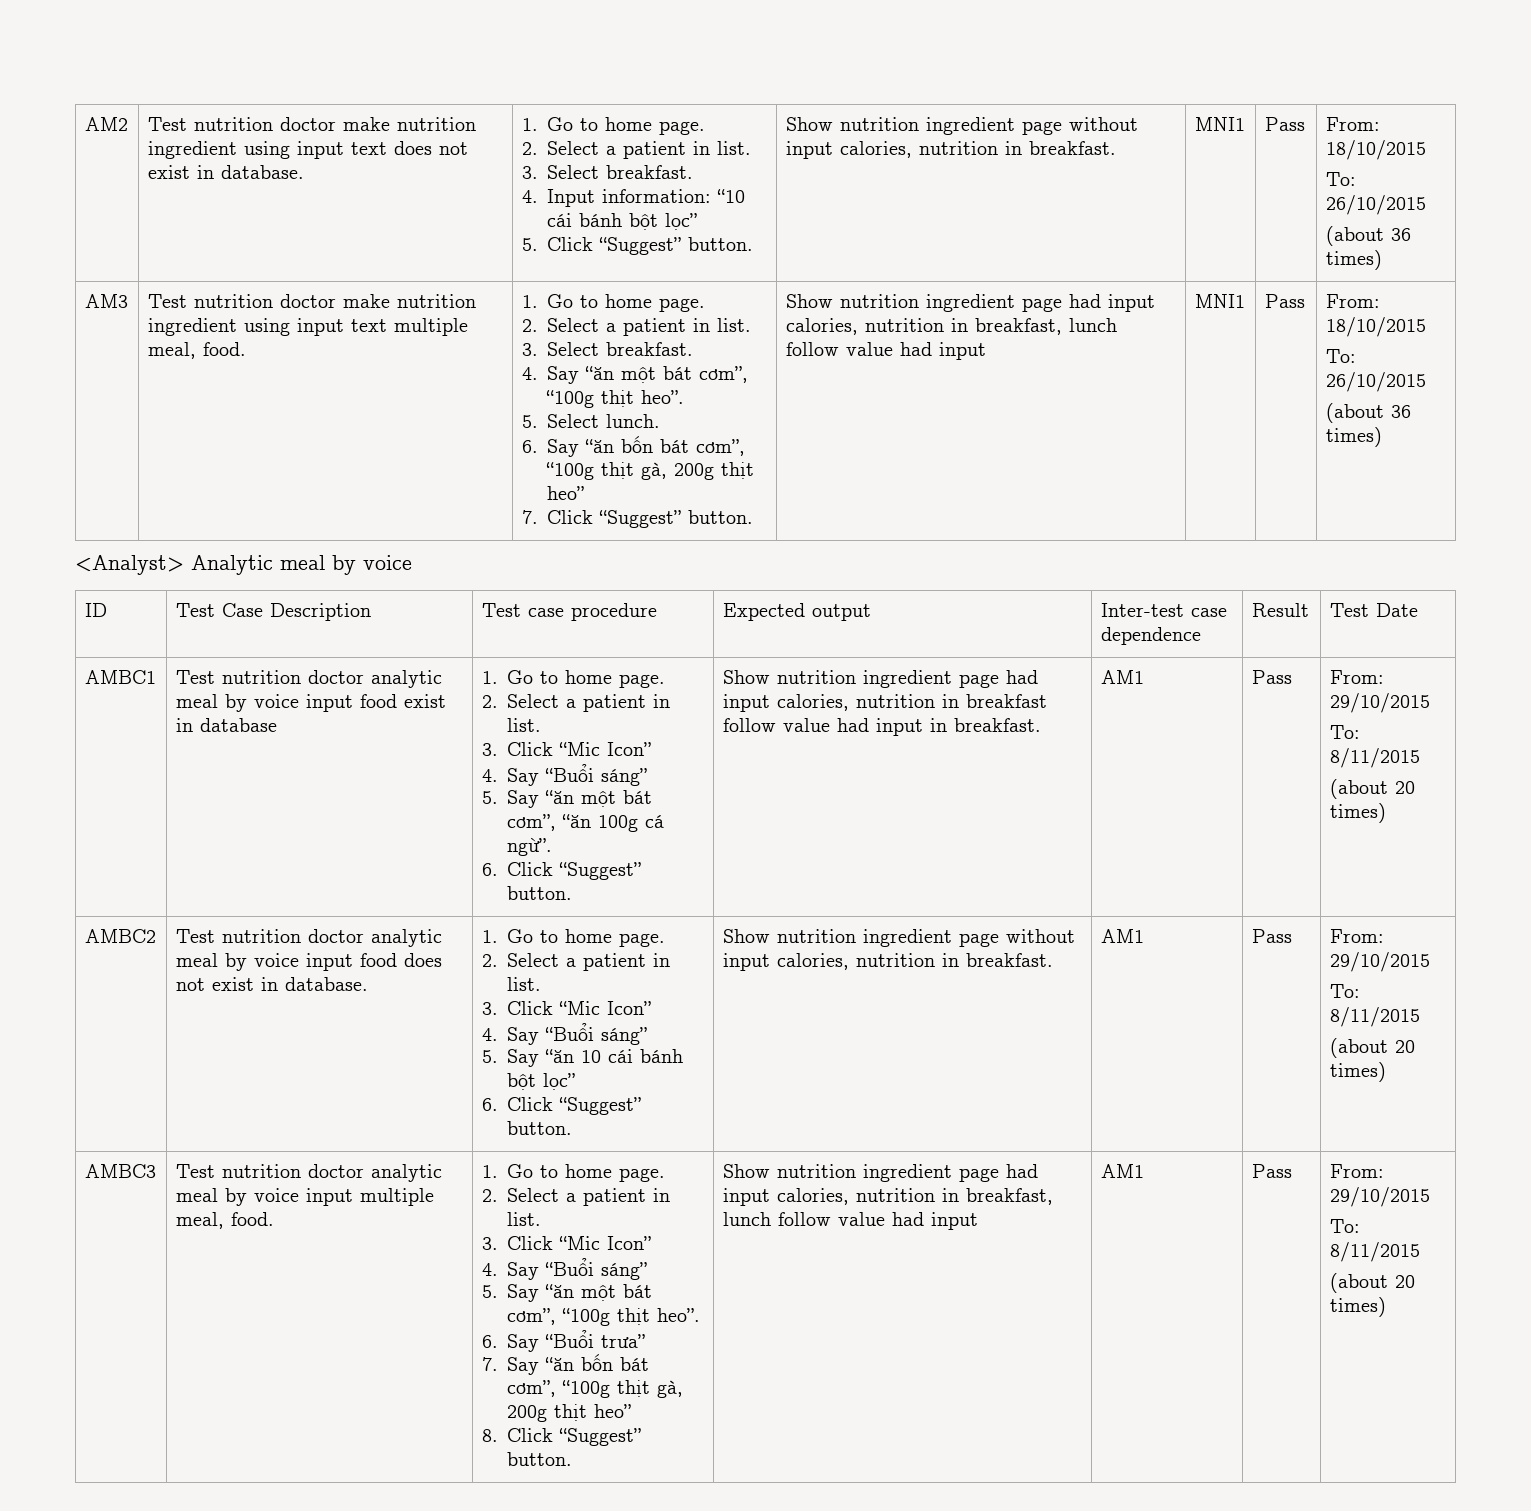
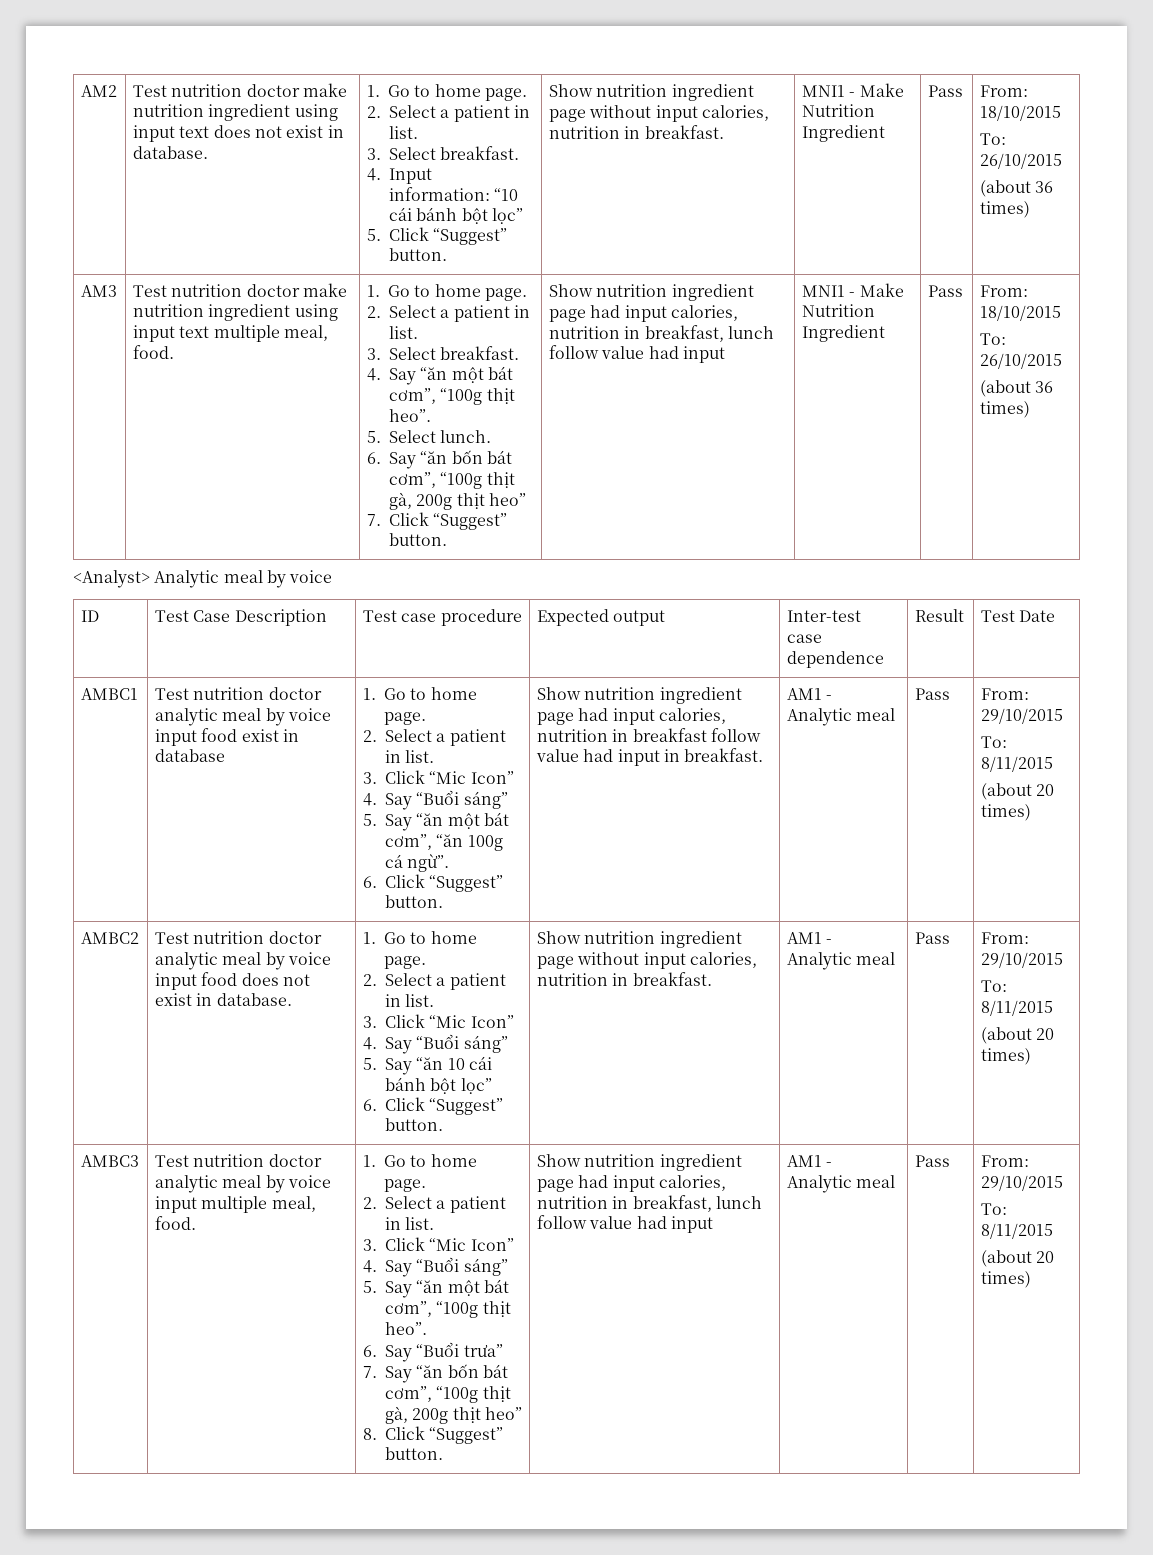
- Show nutrition ingredient page without input calories, nutrition in breakfast. | MNI1
+ Show nutrition ingredient page without input calories, nutrition in breakfast. | MNI1 - Make Nutrition Ingredient
- Show nutrition ingredient page had input calories, nutrition in breakfast, lunch follow value had input | MNI1
+ Show nutrition ingredient page had input calories, nutrition in breakfast, lunch follow value had input | MNI1 - Make Nutrition Ingredient
- Show nutrition ingredient page had input calories, nutrition in breakfast follow value had input in breakfast. | AM1
+ Show nutrition ingredient page had input calories, nutrition in breakfast follow value had input in breakfast. | AM1 - Analytic meal
- Show nutrition ingredient page without input calories, nutrition in breakfast. | AM1
+ Show nutrition ingredient page without input calories, nutrition in breakfast. | AM1 - Analytic meal
- Show nutrition ingredient page had input calories, nutrition in breakfast, lunch follow value had input | AM1
+ Show nutrition ingredient page had input calories, nutrition in breakfast, lunch follow value had input | AM1 - Analytic meal

